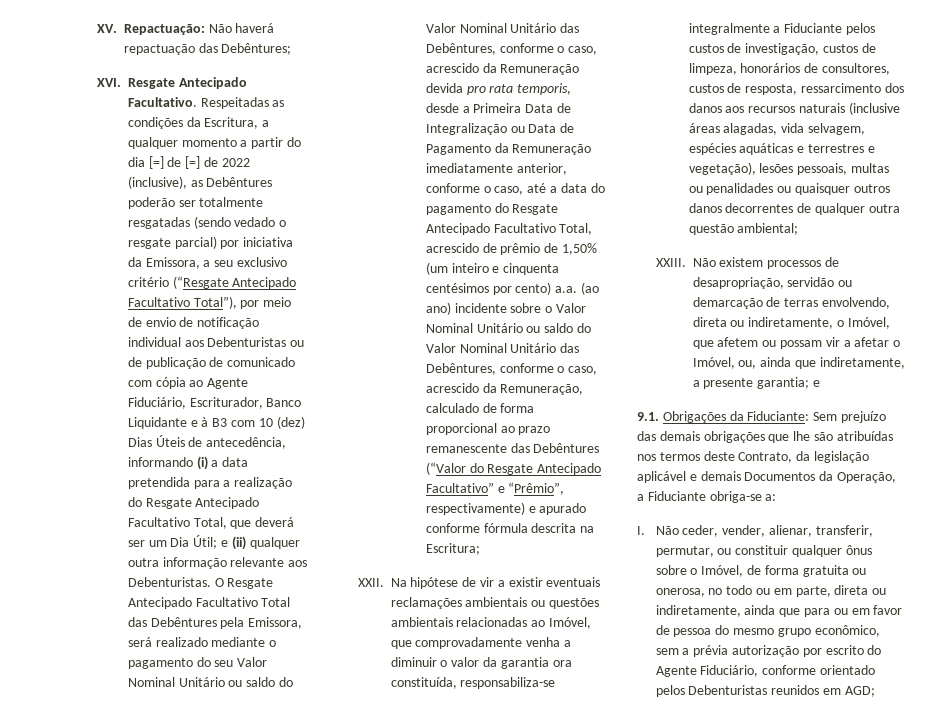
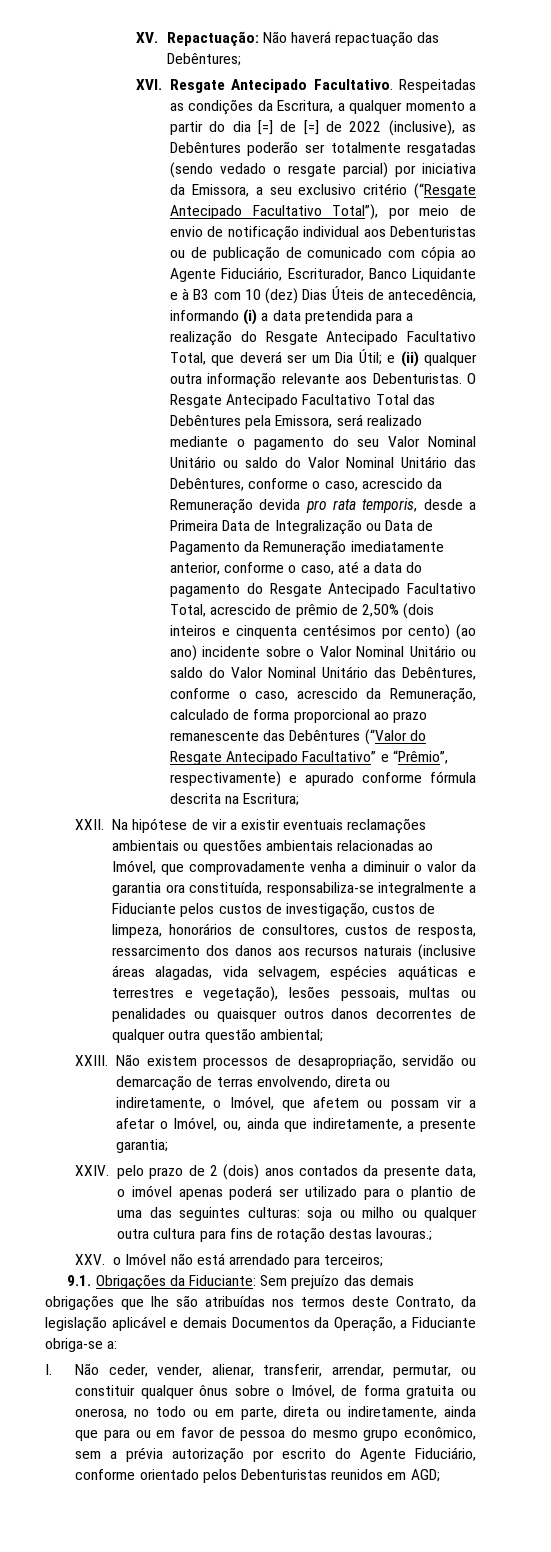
- O Resgate Antecipado Facultativo Total das Debêntures pela Emissora, será realizado mediante o pagamento do seu Valor Nominal Unitário ou saldo do Valor Nominal Unitário das Debêntures, conforme o caso, acrescido da Remuneração devida pro rata temporis, desde a Primeira Data de Integralização ou Data de Pagamento da Remuneração imediatamente anterior, conforme o caso, até a data do pagamento do Resgate Antecipado Facultativo Total, acrescido de prêmio de 1,50% (um inteiro e cinquenta centésimos por cento) a.a. (ao ano) incidente sobre o Valor Nominal Unitário ou saldo do Valor Nominal Unitário das Debêntures, conforme o caso, acrescido da Remuneração, calculado de forma proporcional ao prazo remanescente das Debêntures (“Valor do Resgate Antecipado Facultativo” e “Prêmio”, respectivamente) e apurado conforme fórmula descrita na Escritura;
+ O Resgate Antecipado Facultativo Total das Debêntures pela Emissora, será realizado mediante o pagamento do seu Valor Nominal Unitário ou saldo do Valor Nominal Unitário das Debêntures, conforme o caso, acrescido da Remuneração devida pro rata temporis, desde a Primeira Data de Integralização ou Data de Pagamento da Remuneração imediatamente anterior, conforme o caso, até a data do pagamento do Resgate Antecipado Facultativo Total, acrescido de prêmio de 2,50% (dois inteiros e cinquenta centésimos por cento) (ao ano) incidente sobre o Valor Nominal Unitário ou saldo do Valor Nominal Unitário das Debêntures, conforme o caso, acrescido da Remuneração, calculado de forma proporcional ao prazo remanescente das Debêntures (“Valor do Resgate Antecipado Facultativo” e “Prêmio”, respectivamente) e apurado conforme fórmula descrita na Escritura;
- Não existem processos de desapropriação, servidão ou demarcação de terras envolvendo, direta ou indiretamente, o Imóvel, que afetem ou possam vir a afetar o Imóvel, ou, ainda que indiretamente, a presente garantia; e
+ Não existem processos de desapropriação, servidão ou demarcação de terras envolvendo, direta ou indiretamente, o Imóvel, que afetem ou possam vir a afetar o Imóvel, ou, ainda que indiretamente, a presente garantia;
+ XXIV. pelo prazo de 2 (dois) anos contados da presente data, o imóvel apenas poderá ser utilizado para o plantio de uma das seguintes culturas: soja ou milho ou qualquer outra cultura para fins de rotação destas lavouras.;
+ XXV. o Imóvel não está arrendado para terceiros;
- I. Não ceder, vender, alienar, transferir, permutar, ou constituir qualquer ônus sobre o Imóvel, de forma gratuita ou onerosa, no todo ou em parte, direta ou indiretamente, ainda que para ou em favor de pessoa do mesmo grupo econômico, sem a prévia autorização por escrito do Agente Fiduciário, conforme orientado pelos Debenturistas reunidos em AGD;
+ I. Não ceder, vender, alienar, transferir, arrendar, permutar, ou constituir qualquer ônus sobre o Imóvel, de forma gratuita ou onerosa, no todo ou em parte, direta ou indiretamente, ainda que para ou em favor de pessoa do mesmo grupo econômico, sem a prévia autorização por escrito do Agente Fiduciário, conforme orientado pelos Debenturistas reunidos em AGD;

